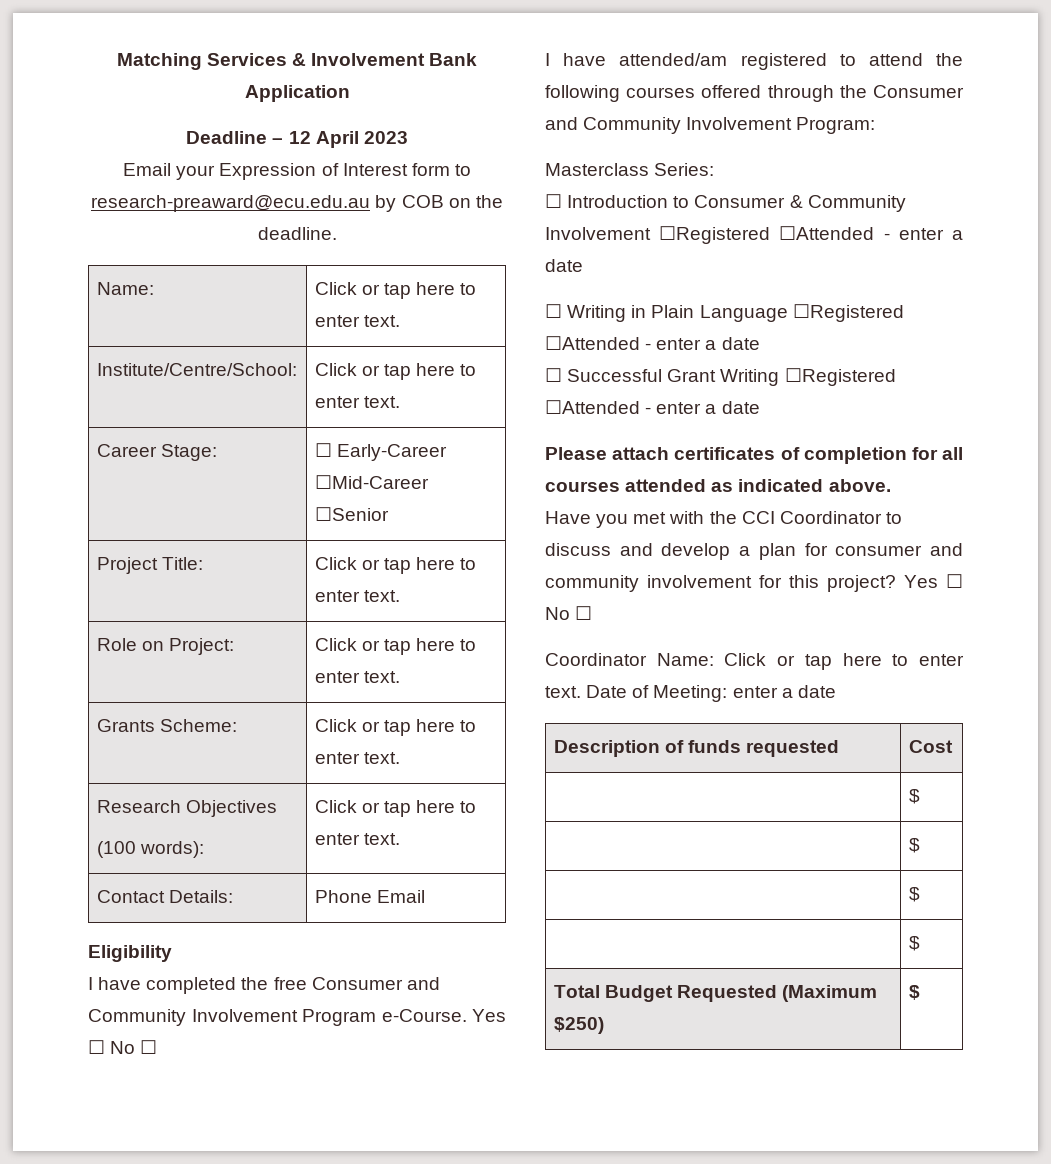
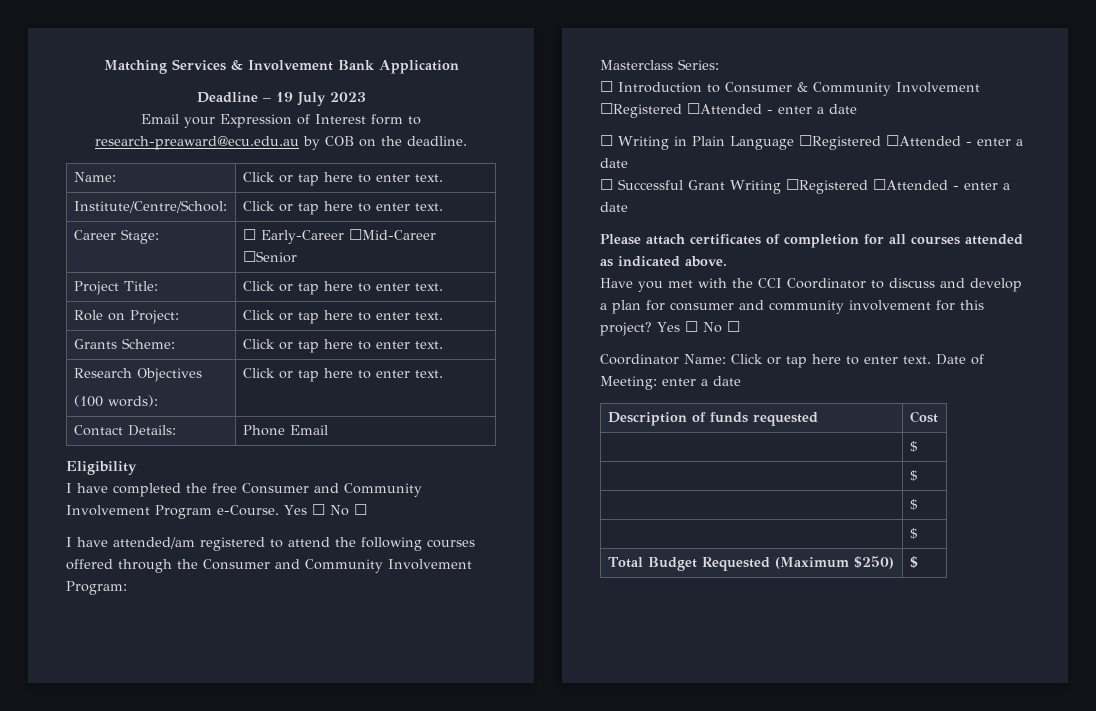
- Deadline – 12 April 2023
+ Deadline – 19 July 2023

